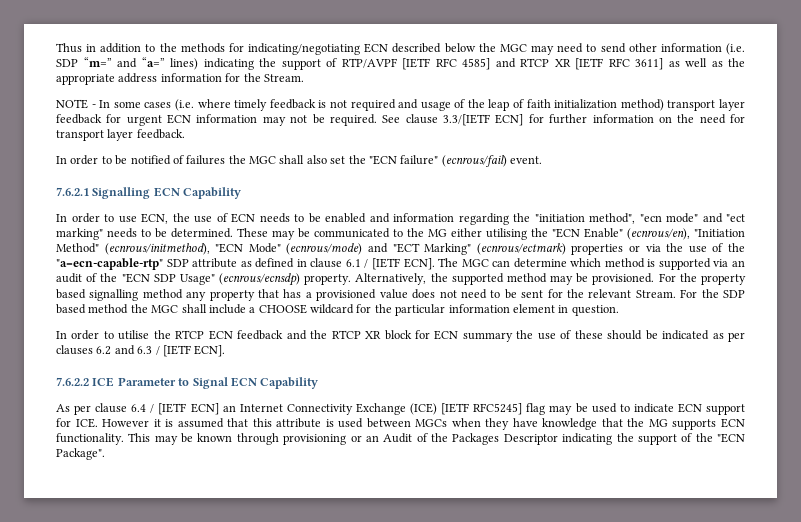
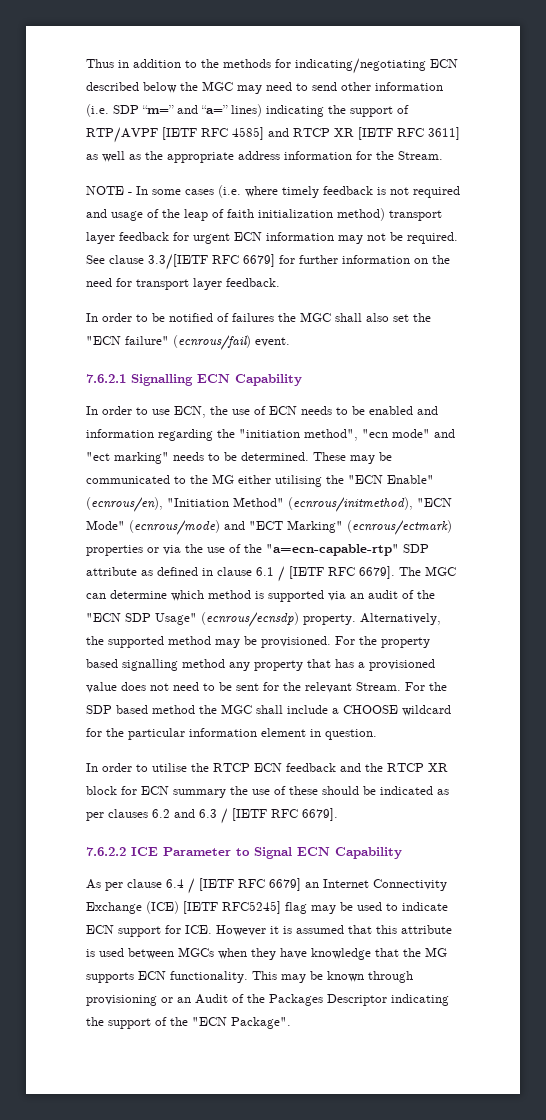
- See clause 3.3/[IETF ECN] for further information on the need for transport layer feedback.
+ See clause 3.3/[IETF RFC 6679] for further information on the need for transport layer feedback.
- These may be communicated to the MG either utilising the "ECN Enable" (ecnrous/en), "Initiation Method" (ecnrous/initmethod), "ECN Mode" (ecnrous/mode) and "ECT Marking" (ecnrous/ectmark) properties or via the use of the "a=ecn-capable-rtp" SDP attribute as defined in clause 6.1 / [IETF ECN].
+ These may be communicated to the MG either utilising the "ECN Enable" (ecnrous/en), "Initiation Method" (ecnrous/initmethod), "ECN Mode" (ecnrous/mode) and "ECT Marking" (ecnrous/ectmark) properties or via the use of the "a=ecn-capable-rtp" SDP attribute as defined in clause 6.1 / [IETF RFC 6679].
- In order to utilise the RTCP ECN feedback and the RTCP XR block for ECN summary the use of these should be indicated as per clauses 6.2 and 6.3 / [IETF ECN].
+ In order to utilise the RTCP ECN feedback and the RTCP XR block for ECN summary the use of these should be indicated as per clauses 6.2 and 6.3 / [IETF RFC 6679].
- As per clause 6.4 / [IETF ECN] an Internet Connectivity Exchange (ICE) [IETF RFC5245] flag may be used to indicate ECN support for ICE. However it is assumed that this attribute is used between MGCs when they have knowledge that the MG supports ECN functionality.
+ As per clause 6.4 / [IETF RFC 6679] an Internet Connectivity Exchange (ICE) [IETF RFC5245] flag may be used to indicate ECN support for ICE. However it is assumed that this attribute is used between MGCs when they have knowledge that the MG supports ECN functionality.

